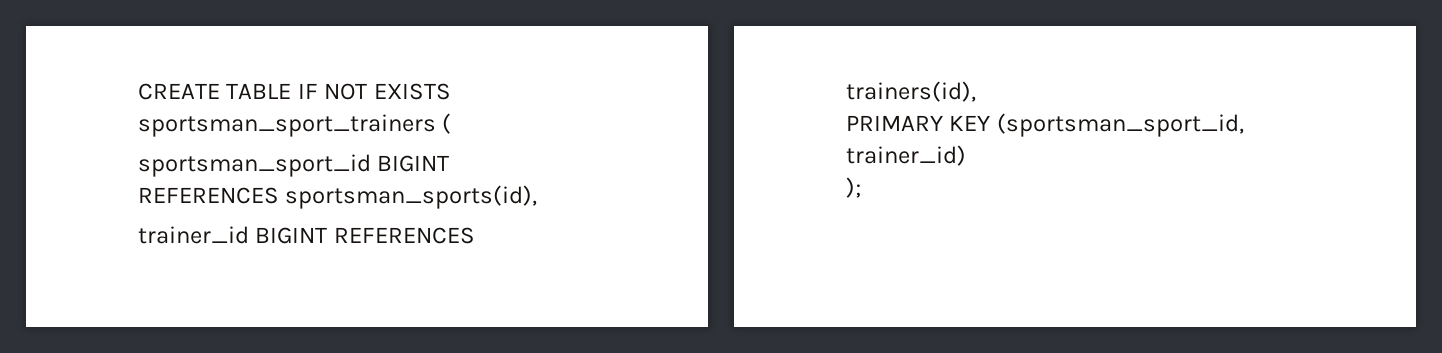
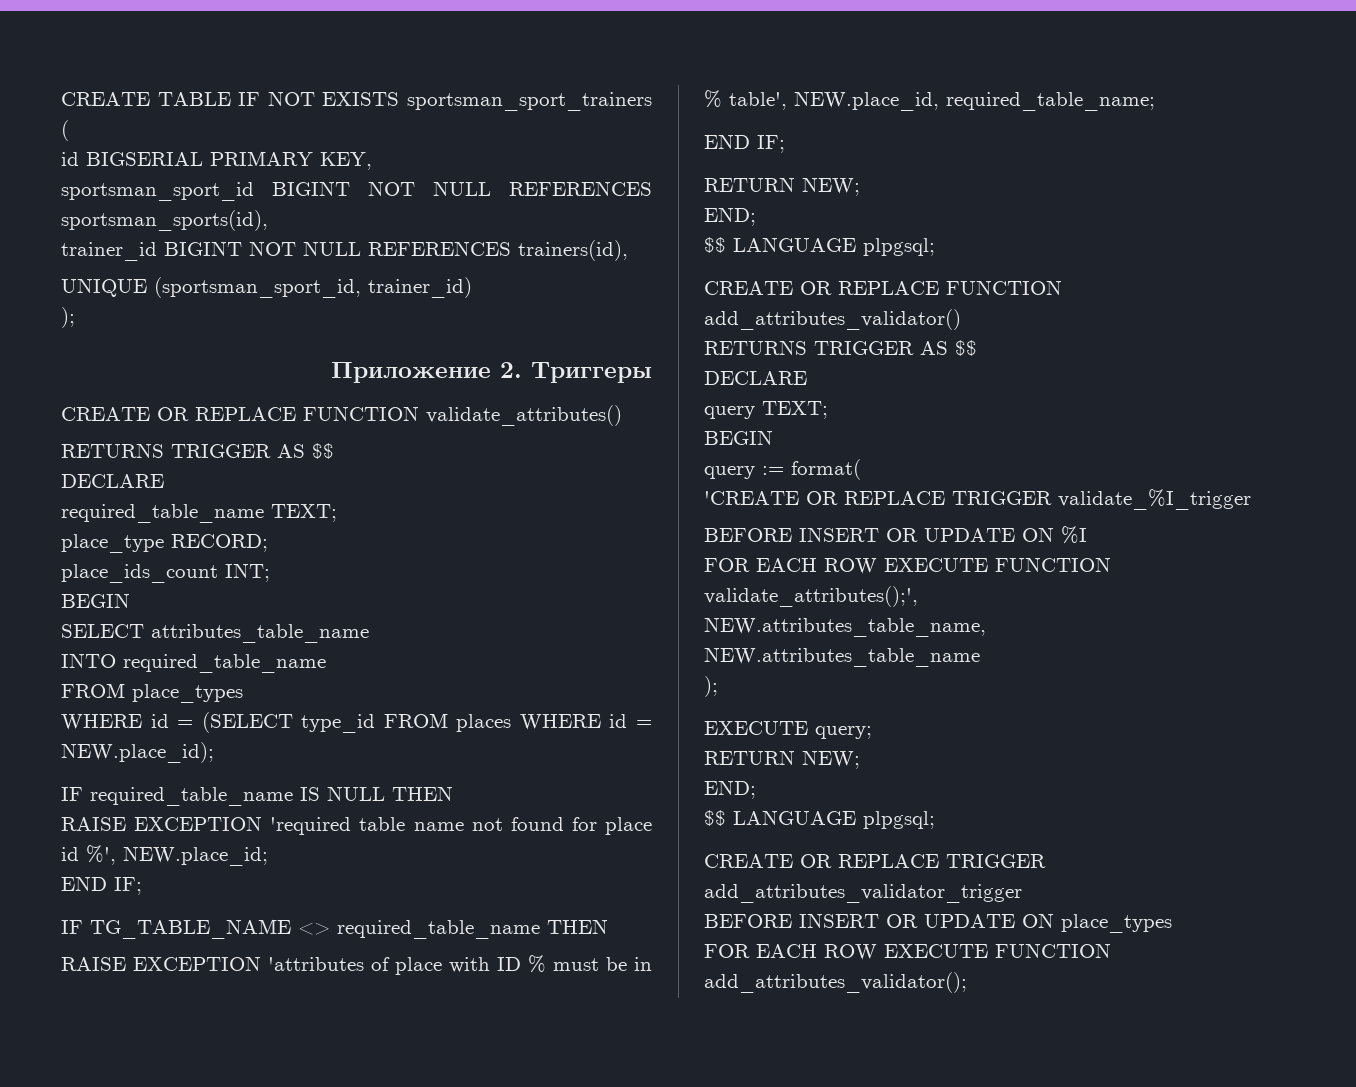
+ id BIGSERIAL PRIMARY KEY,
- sportsman_sport_id BIGINT REFERENCES sportsman_sports(id),
+ sportsman_sport_id BIGINT NOT NULL REFERENCES sportsman_sports(id),
- trainer_id BIGINT REFERENCES trainers(id),
+ trainer_id BIGINT NOT NULL REFERENCES trainers(id),
- PRIMARY KEY (sportsman_sport_id, trainer_id)
+ UNIQUE (sportsman_sport_id, trainer_id)
+ Приложение 2. Триггеры
+ CREATE OR REPLACE FUNCTION validate_attributes()
+ RETURNS TRIGGER AS $$
+ DECLARE
+ required_table_name TEXT;
+ place_type RECORD;
+ place_ids_count INT;
+ BEGIN
+ SELECT attributes_table_name
+ INTO required_table_name
+ FROM place_types
+ WHERE id = (SELECT type_id FROM places WHERE id = NEW.place_id);
+ IF required_table_name IS NULL THEN
+ RAISE EXCEPTION 'required table name not found for place id %', NEW.place_id;
+ END IF;
+ IF TG_TABLE_NAME <> required_table_name THEN
+ RAISE EXCEPTION 'attributes of place with ID % must be in % table', NEW.place_id, required_table_name;
+ END IF;
+ RETURN NEW;
+ END;
+ $$ LANGUAGE plpgsql;
+ CREATE OR REPLACE FUNCTION add_attributes_validator()
+ RETURNS TRIGGER AS $$
+ DECLARE
+ query TEXT;
+ BEGIN
+ query := format(
+ 'CREATE OR REPLACE TRIGGER validate_%I_trigger
+ BEFORE INSERT OR UPDATE ON %I
+ FOR EACH ROW EXECUTE FUNCTION validate_attributes();',
+ NEW.attributes_table_name,
+ NEW.attributes_table_name
+ );
+ EXECUTE query;
+ RETURN NEW;
+ END;
+ $$ LANGUAGE plpgsql;
+ CREATE OR REPLACE TRIGGER add_attributes_validator_trigger
+ BEFORE INSERT OR UPDATE ON place_types
+ FOR EACH ROW EXECUTE FUNCTION add_attributes_validator();

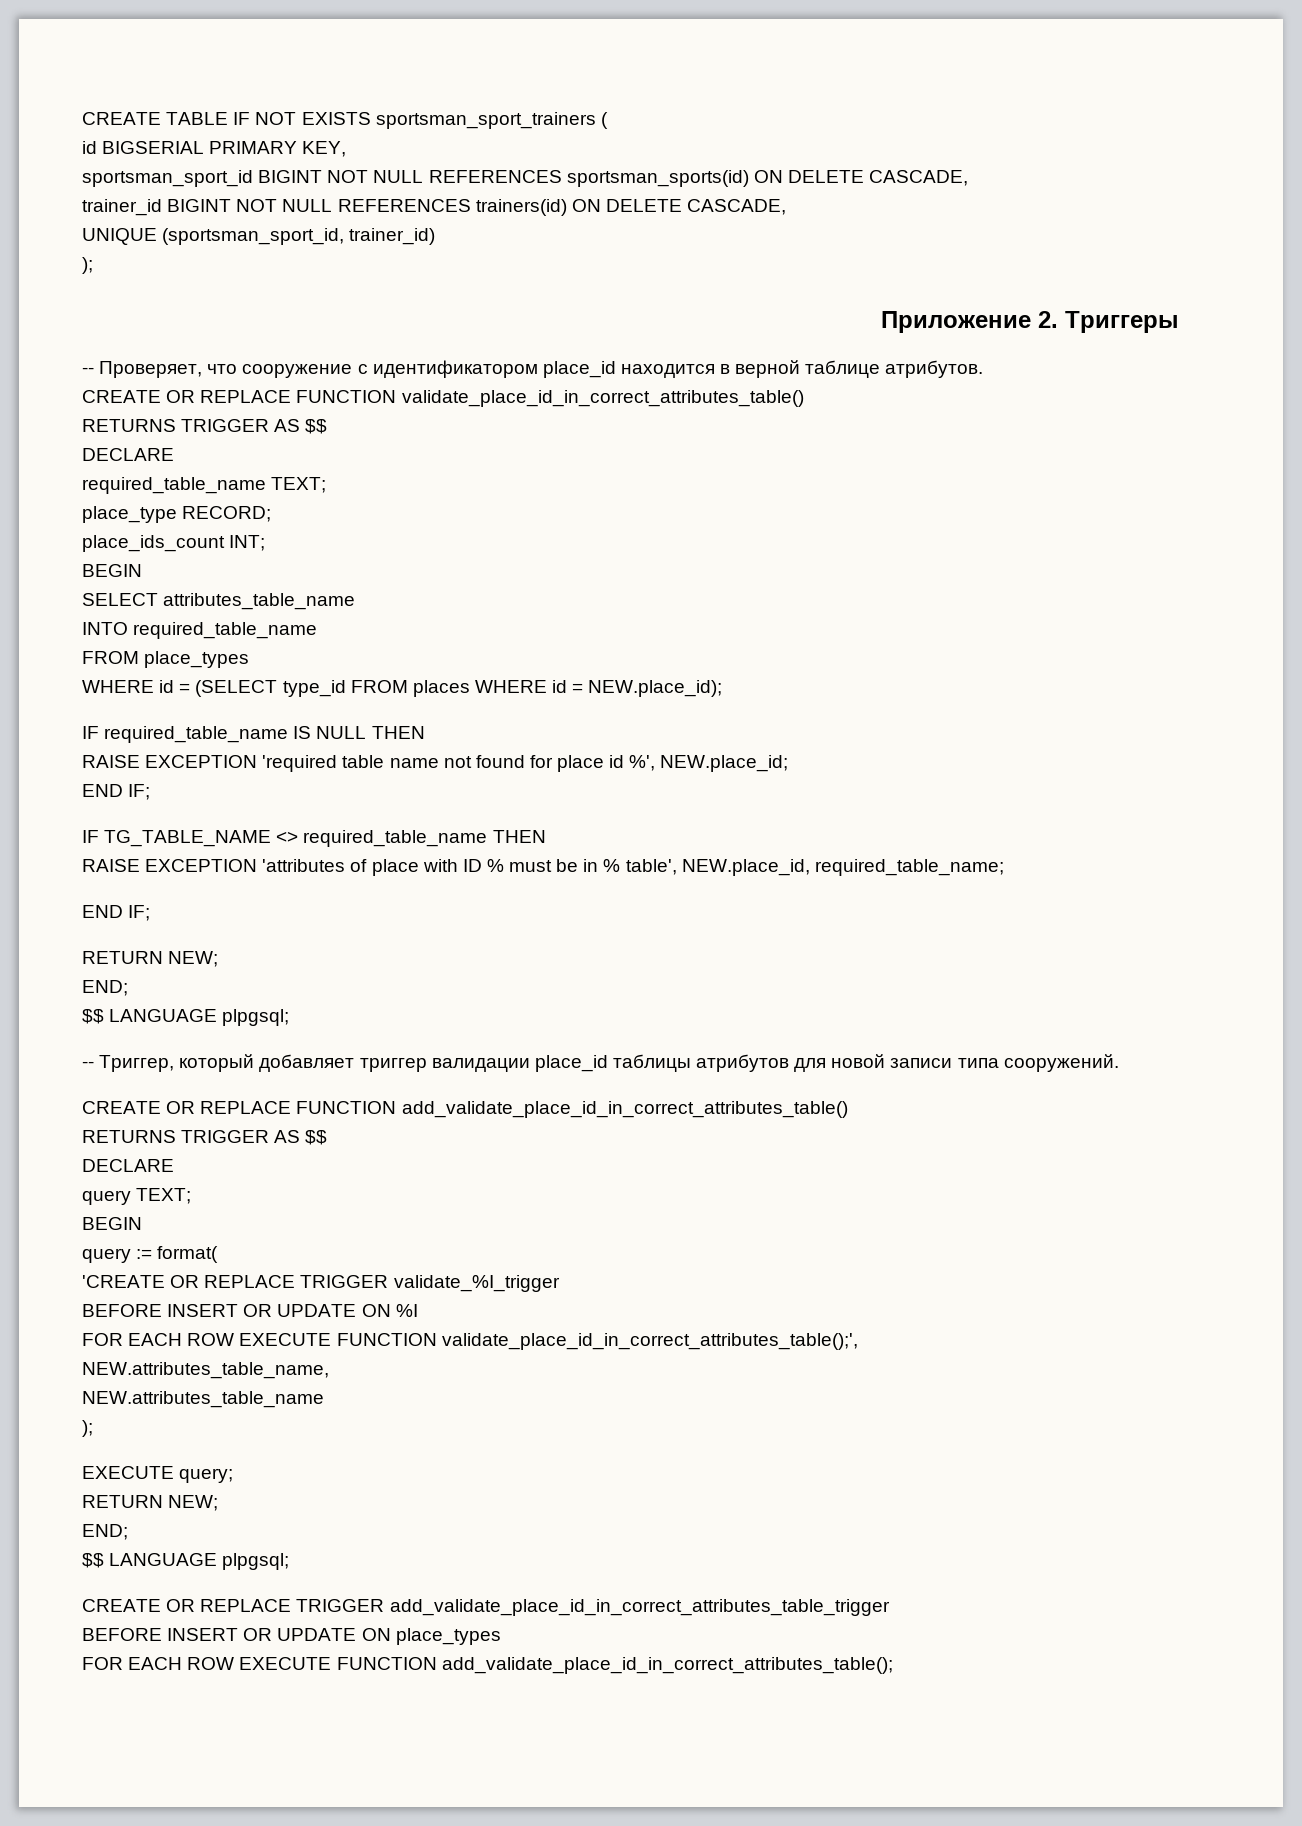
- sportsman_sport_id BIGINT NOT NULL REFERENCES sportsman_sports(id),
+ sportsman_sport_id BIGINT NOT NULL REFERENCES sportsman_sports(id) ON DELETE CASCADE,
- trainer_id BIGINT NOT NULL REFERENCES trainers(id),
+ trainer_id BIGINT NOT NULL REFERENCES trainers(id) ON DELETE CASCADE,
- CREATE OR REPLACE FUNCTION validate_attributes()
+ -- Проверяет, что сооружение с идентификатором place_id находится в верной таблице атрибутов.
+ CREATE OR REPLACE FUNCTION validate_place_id_in_correct_attributes_table()
- CREATE OR REPLACE FUNCTION add_attributes_validator()
+ -- Триггер, который добавляет триггер валидации place_id таблицы атрибутов для новой записи типа сооружений.
+ CREATE OR REPLACE FUNCTION add_validate_place_id_in_correct_attributes_table()
- FOR EACH ROW EXECUTE FUNCTION validate_attributes();',
+ FOR EACH ROW EXECUTE FUNCTION validate_place_id_in_correct_attributes_table();',
- CREATE OR REPLACE TRIGGER add_attributes_validator_trigger
+ CREATE OR REPLACE TRIGGER add_validate_place_id_in_correct_attributes_table_trigger
- FOR EACH ROW EXECUTE FUNCTION add_attributes_validator();
+ FOR EACH ROW EXECUTE FUNCTION add_validate_place_id_in_correct_attributes_table();

